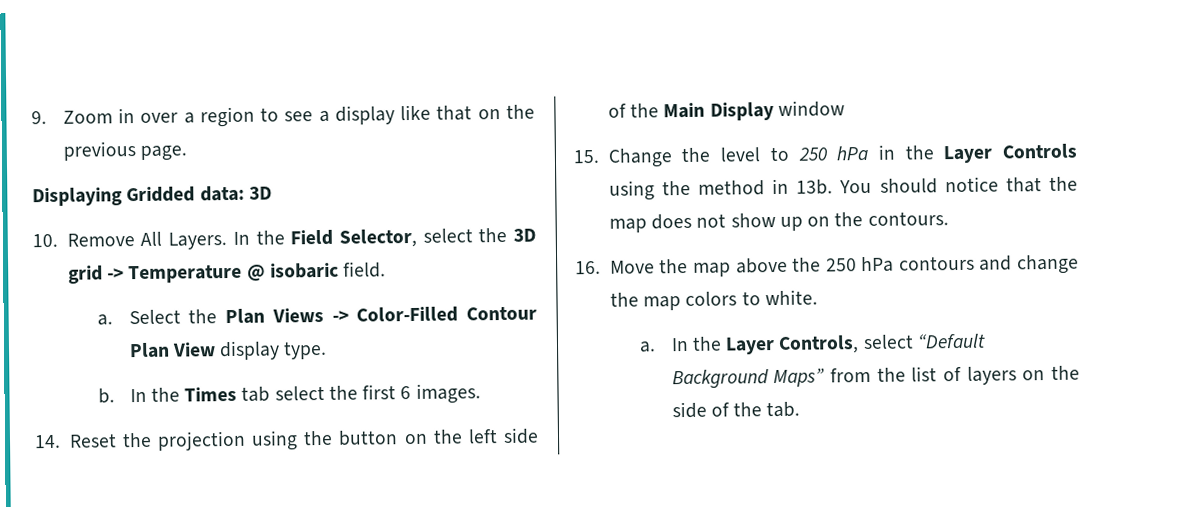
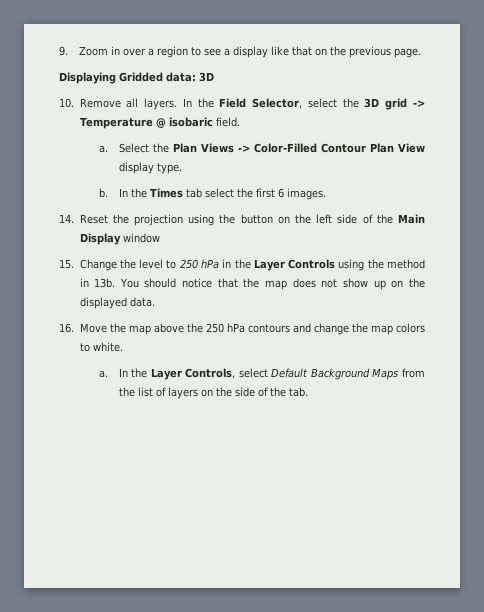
- 10. Remove All Layers.
+ 10. Remove all layers.
- You should notice that the map does not show up on the contours.
+ You should notice that the map does not show up on the displayed data.
- In the Layer Controls, select “Default Background Maps” from the list of layers on the side of the tab.
+ In the Layer Controls, select Default Background Maps from the list of layers on the side of the tab.

